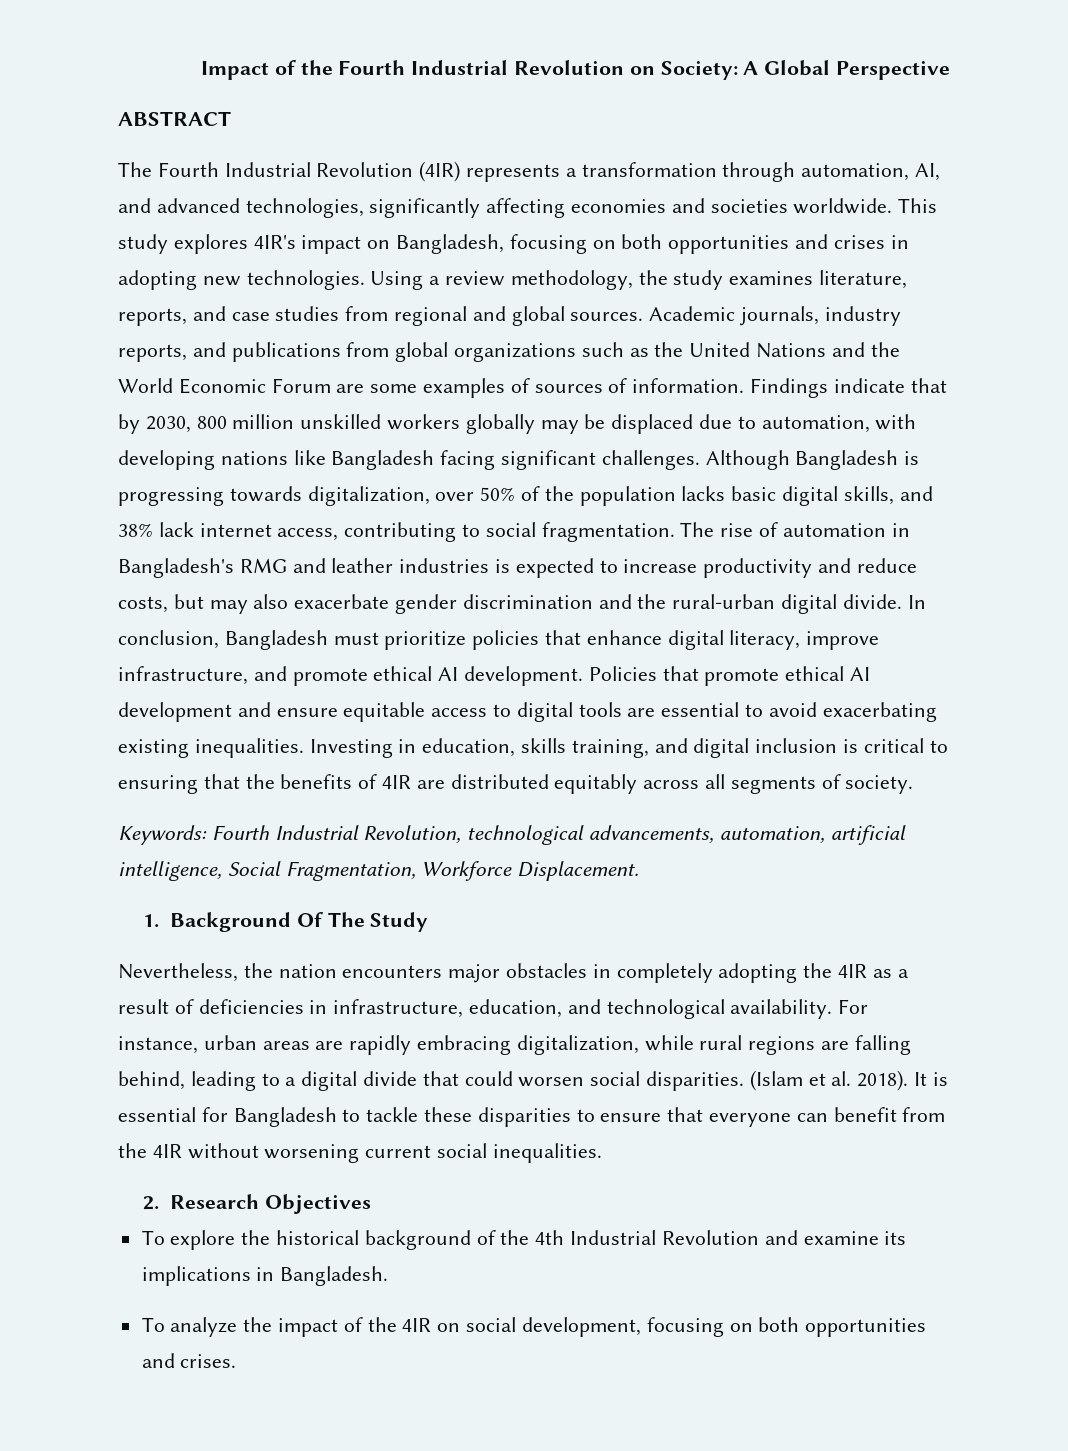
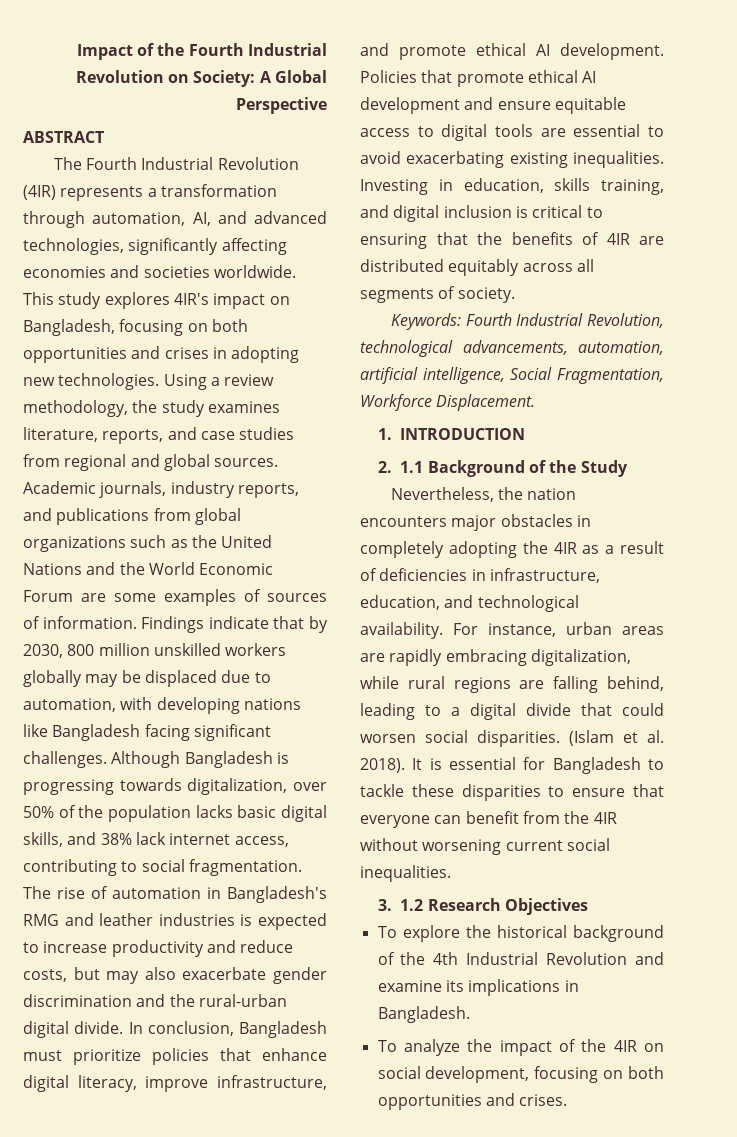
- 1. Background Of The Study
+ 1. INTRODUCTION
+ 2. 1.1 Background of the Study
- 2. Research Objectives
+ 3. 1.2 Research Objectives

